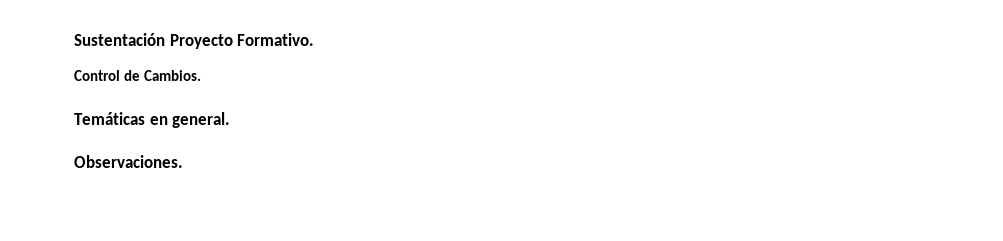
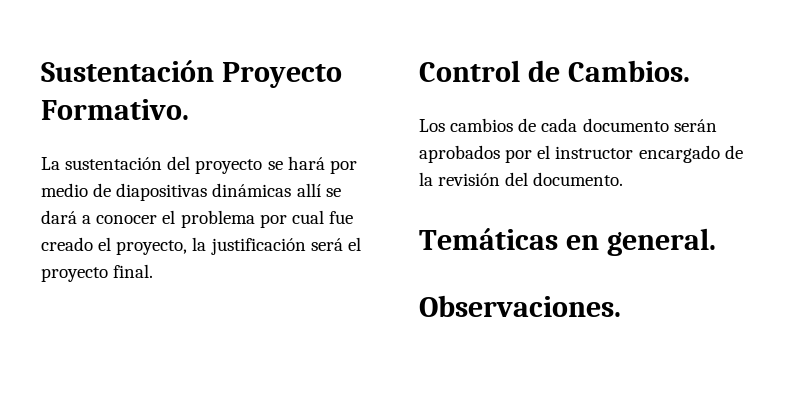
+ La sustentación del proyecto se hará por medio de diapositivas dinámicas allí se dará a conocer el problema por cual fue creado el proyecto, la justificación será el proyecto final.
  Control de Cambios.
+ Los cambios de cada documento serán aprobados por el instructor encargado de la revisión del documento.

